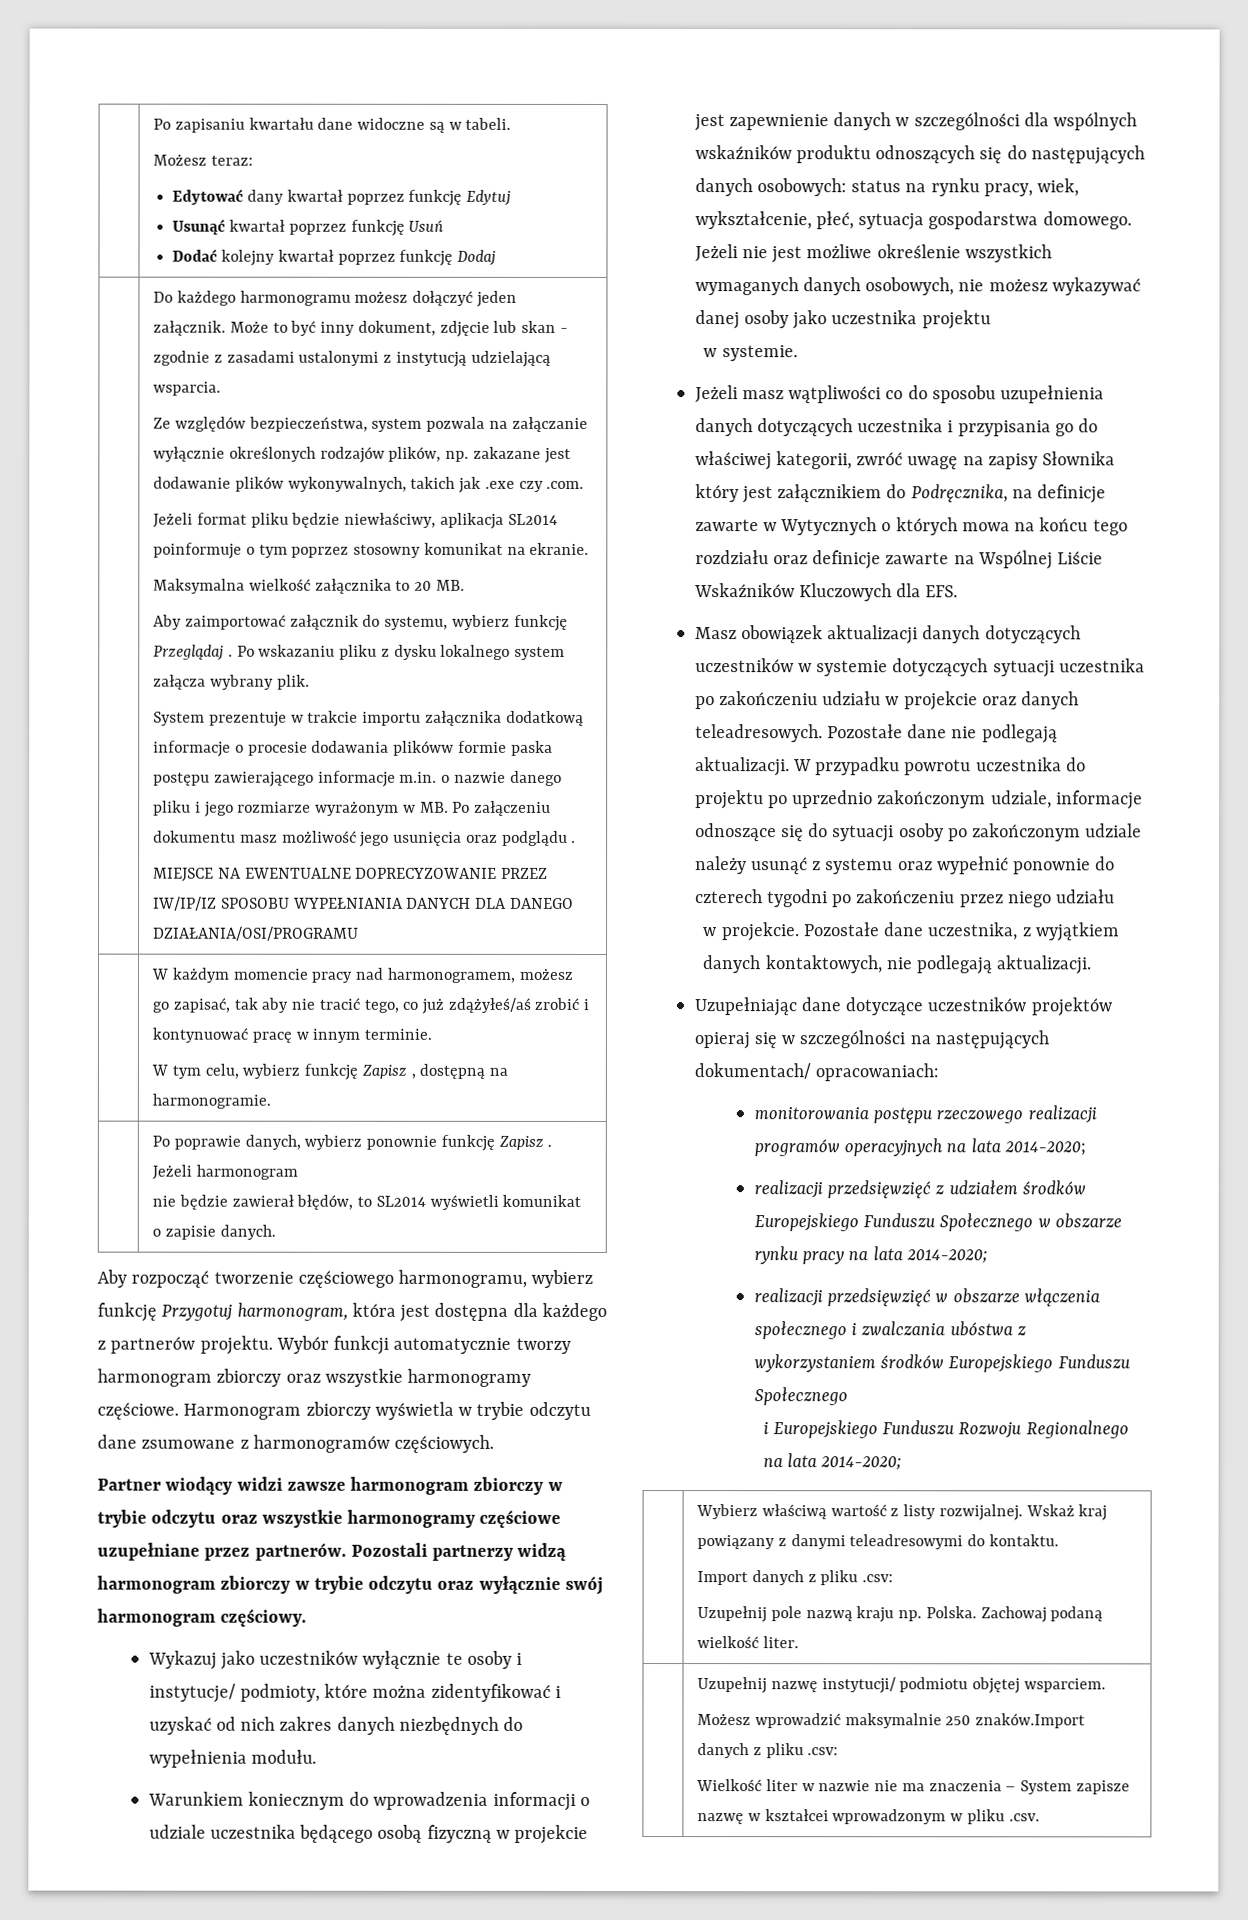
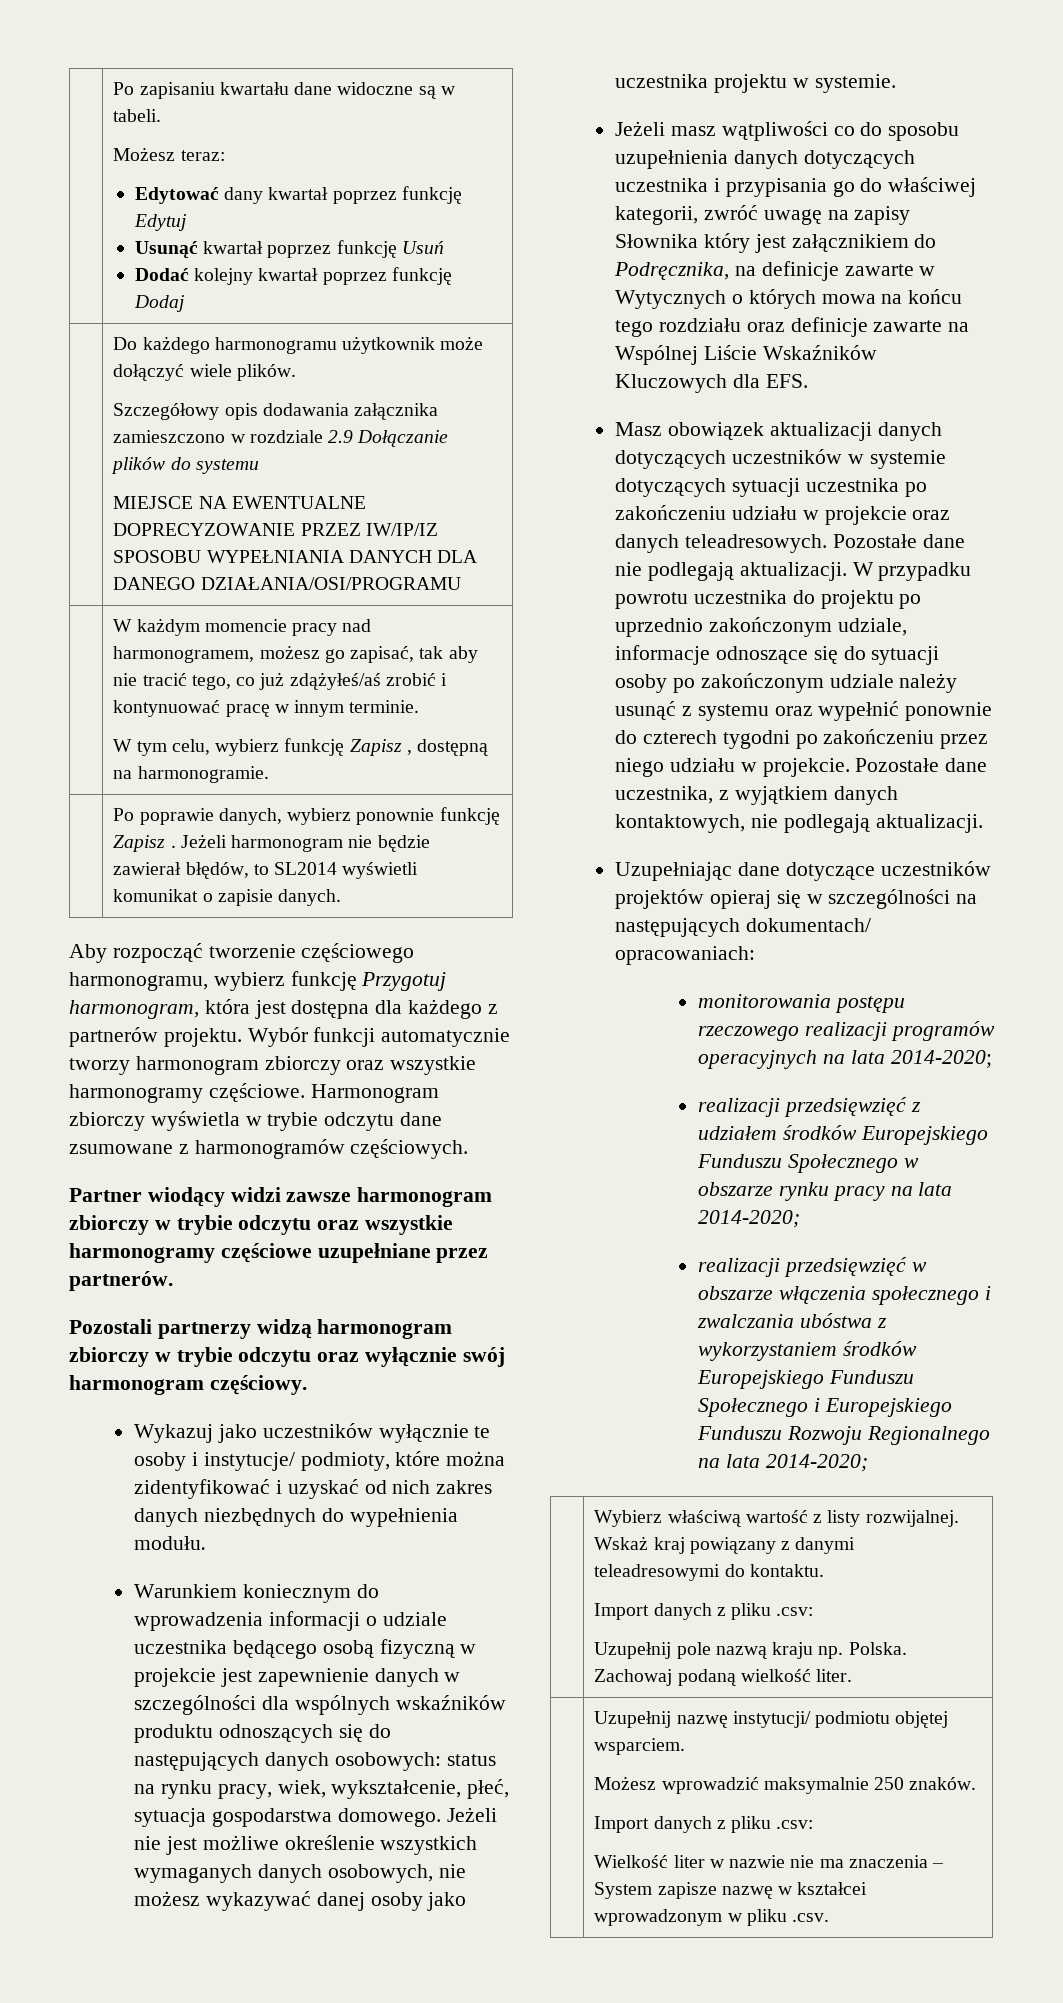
- Do każdego harmonogramu możesz dołączyć jeden załącznik. Może to być inny dokument, zdjęcie lub skan - zgodnie z zasadami ustalonymi z instytucją udzielającą wsparcia.
- Ze względów bezpieczeństwa, system pozwala na załączanie wyłącznie określonych rodzajów plików, np. zakazane jest dodawanie plików wykonywalnych, takich jak .exe czy .com.
- Jeżeli format pliku będzie niewłaściwy, aplikacja SL2014 poinformuje o tym poprzez stosowny komunikat na ekranie.
- Maksymalna wielkość załącznika to 20 MB.
- Aby zaimportować załącznik do systemu, wybierz funkcję Przeglądaj . Po wskazaniu pliku z dysku lokalnego system załącza wybrany plik.
- System prezentuje w trakcie importu załącznika dodatkową informacje o procesie dodawania plikóww formie paska postępu zawierającego informacje m.in. o nazwie danego pliku i jego rozmiarze wyrażonym w MB. Po załączeniu dokumentu masz możliwość jego usunięcia oraz podglądu .
+ Do każdego harmonogramu użytkownik może dołączyć wiele plików.
+ Szczegółowy opis dodawania załącznika zamieszczono w rozdziale 2.9 Dołączanie plików do systemu
- | Po poprawie danych, wybierz ponownie funkcję Zapisz . Jeżeli harmonogram
- nie będzie zawierał błędów, to SL2014 wyświetli komunikat o zapisie danych.
+ | Po poprawie danych, wybierz ponownie funkcję Zapisz . Jeżeli harmonogram nie będzie zawierał błędów, to SL2014 wyświetli komunikat o zapisie danych.
- Partner wiodący widzi zawsze harmonogram zbiorczy w trybie odczytu oraz wszystkie harmonogramy częściowe uzupełniane przez partnerów. Pozostali partnerzy widzą harmonogram zbiorczy w trybie odczytu oraz wyłącznie swój harmonogram częściowy.
+ Partner wiodący widzi zawsze harmonogram zbiorczy w trybie odczytu oraz wszystkie harmonogramy częściowe uzupełniane przez partnerów.
+ Pozostali partnerzy widzą harmonogram zbiorczy w trybie odczytu oraz wyłącznie swój harmonogram częściowy.
- Jeżeli nie jest możliwe określenie wszystkich wymaganych danych osobowych, nie możesz wykazywać danej osoby jako uczestnika projektu
- w systemie.
+ Jeżeli nie jest możliwe określenie wszystkich wymaganych danych osobowych, nie możesz wykazywać danej osoby jako uczestnika projektu w systemie.
- W przypadku powrotu uczestnika do projektu po uprzednio zakończonym udziale, informacje odnoszące się do sytuacji osoby po zakończonym udziale należy usunąć z systemu oraz wypełnić ponownie do czterech tygodni po zakończeniu przez niego udziału
- w projekcie.
+ W przypadku powrotu uczestnika do projektu po uprzednio zakończonym udziale, informacje odnoszące się do sytuacji osoby po zakończonym udziale należy usunąć z systemu oraz wypełnić ponownie do czterech tygodni po zakończeniu przez niego udziału w projekcie.
- realizacji przedsięwzięć w obszarze włączenia społecznego i zwalczania ubóstwa z wykorzystaniem środków Europejskiego Funduszu Społecznego
- i Europejskiego Funduszu Rozwoju Regionalnego na lata 2014-2020;
+ realizacji przedsięwzięć w obszarze włączenia społecznego i zwalczania ubóstwa z wykorzystaniem środków Europejskiego Funduszu Społecznego i Europejskiego Funduszu Rozwoju Regionalnego na lata 2014-2020;
  | Uzupełnij nazwę instytucji/ podmiotu objętej wsparciem.
- Możesz wprowadzić maksymalnie 250 znaków.Import danych z pliku .csv:
+ Możesz wprowadzić maksymalnie 250 znaków.
+ Import danych z pliku .csv:

